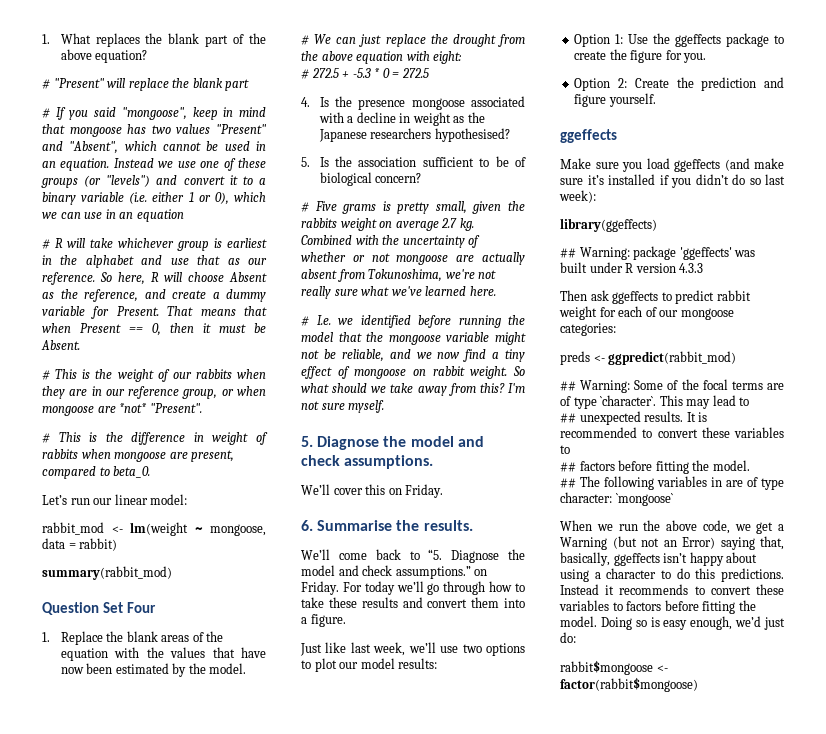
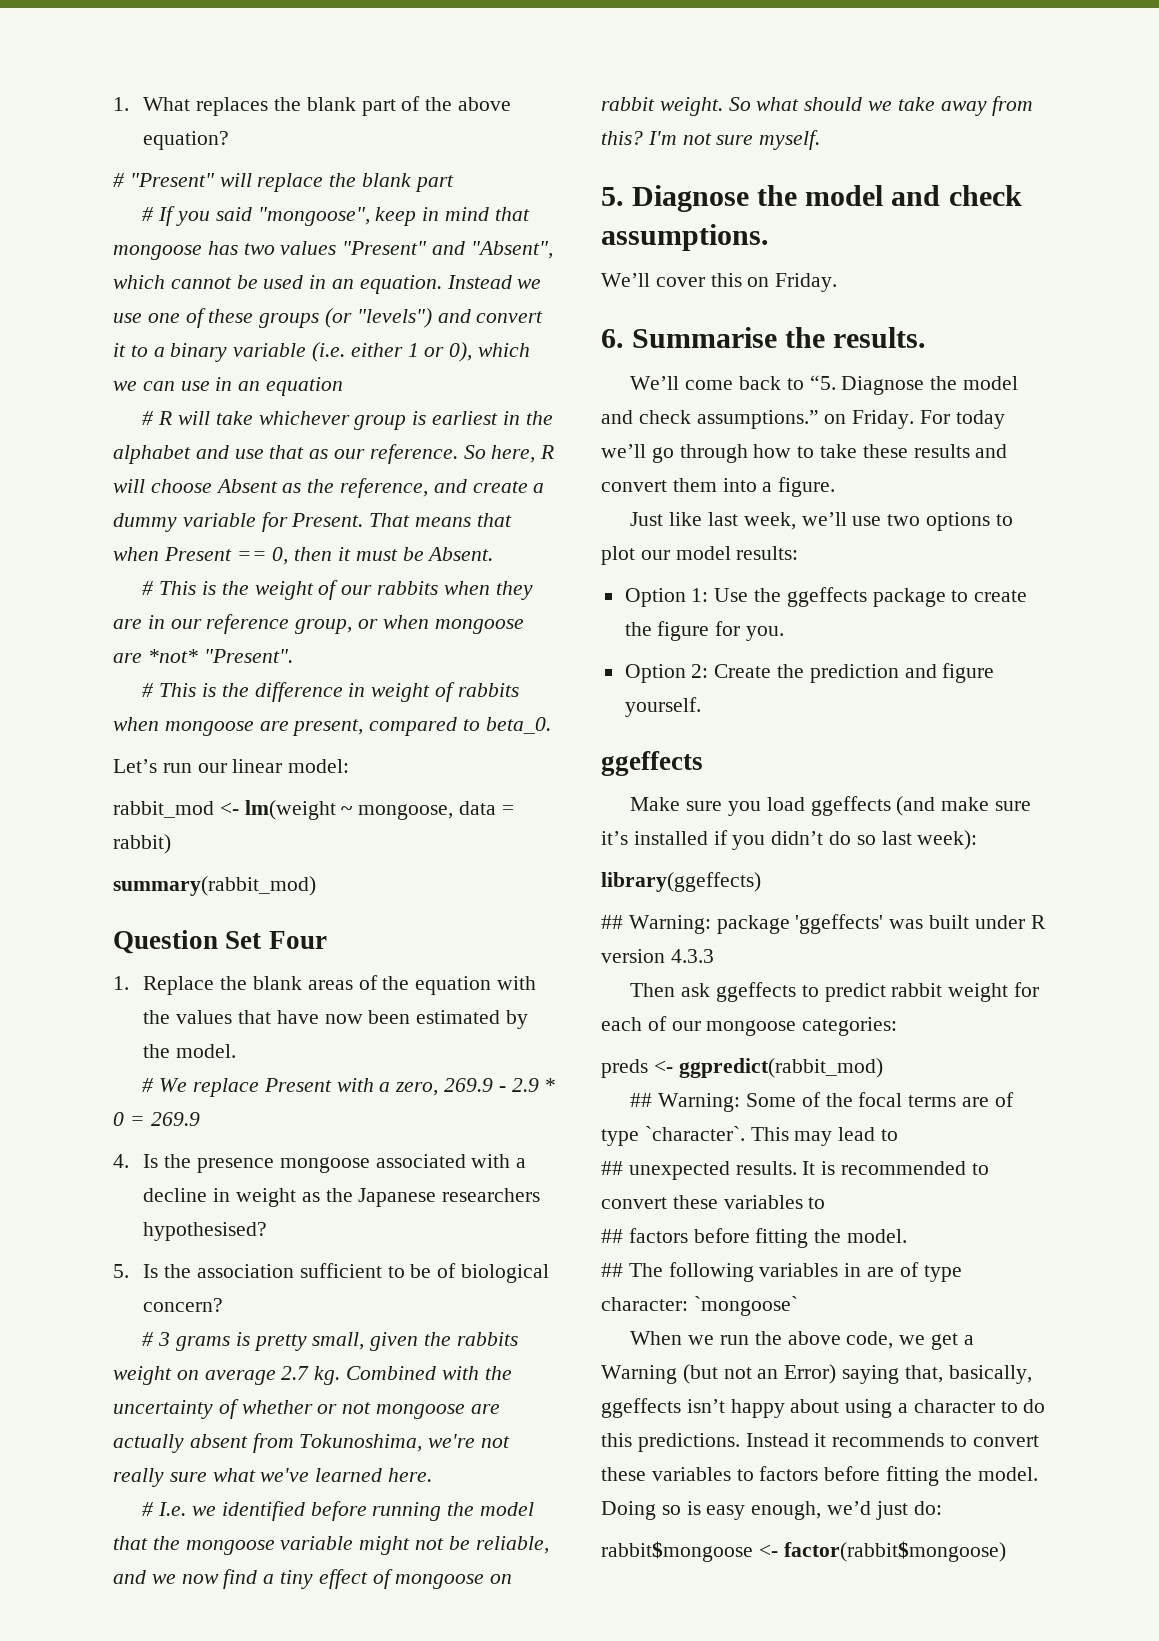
- # We can just replace the drought from the above equation with eight:
- # 272.5 + -5.3 * 0 = 272.5
+ # We replace Present with a zero, 269.9 - 2.9 * 0 = 269.9
- # Five grams is pretty small, given the rabbits weight on average 2.7 kg.
+ # 3 grams is pretty small, given the rabbits weight on average 2.7 kg.

